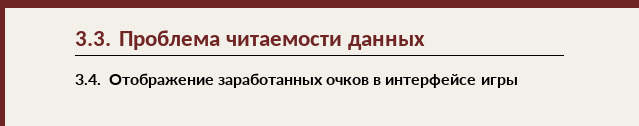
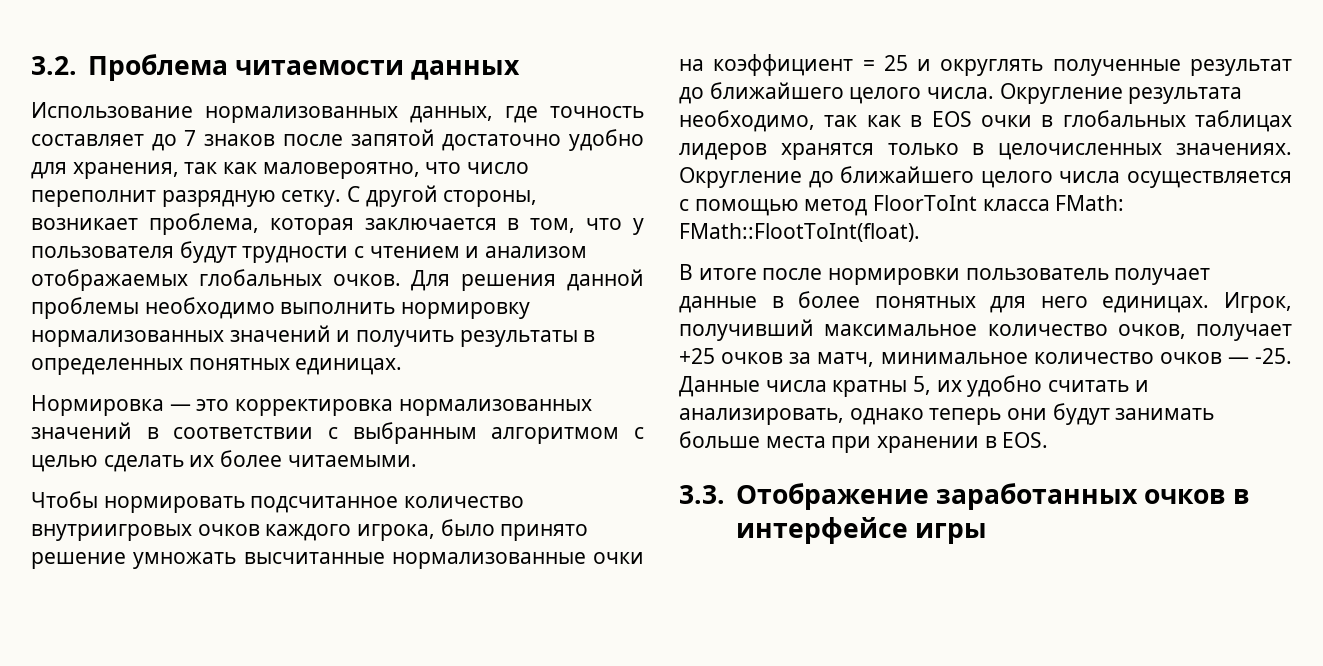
- 3.3. Проблема читаемости данных
+ 3.2. Проблема читаемости данных
- 3.4. Отображение заработанных очков в интерфейсе игры
+ Использование нормализованных данных, где точность составляет до 7 знаков после запятой достаточно удобно для хранения, так как маловероятно, что число переполнит разрядную сетку. С другой стороны, возникает проблема, которая заключается в том, что у пользователя будут трудности с чтением и анализом отображаемых глобальных очков. Для решения данной проблемы необходимо выполнить нормировку нормализованных значений и получить результаты в определенных понятных единицах.
+ Нормировка — это корректировка нормализованных значений в соответствии с выбранным алгоритмом с целью сделать их более читаемыми.
+ Чтобы нормировать подсчитанное количество внутриигровых очков каждого игрока, было принято решение умножать высчитанные нормализованные очки на коэффициент = 25 и округлять полученные результат до ближайшего целого числа. Округление результата необходимо, так как в EOS очки в глобальных таблицах лидеров хранятся только в целочисленных значениях. Округление до ближайшего целого числа осуществляется с помощью метод FloorToInt класса FMath: FMath::FlootToInt(float).
+ В итоге после нормировки пользователь получает данные в более понятных для него единицах. Игрок, получивший максимальное количество очков, получает +25 очков за матч, минимальное количество очков — -25. Данные числа кратны 5, их удобно считать и анализировать, однако теперь они будут занимать больше места при хранении в EOS.
+ 3.3. Отображение заработанных очков в интерфейсе игры

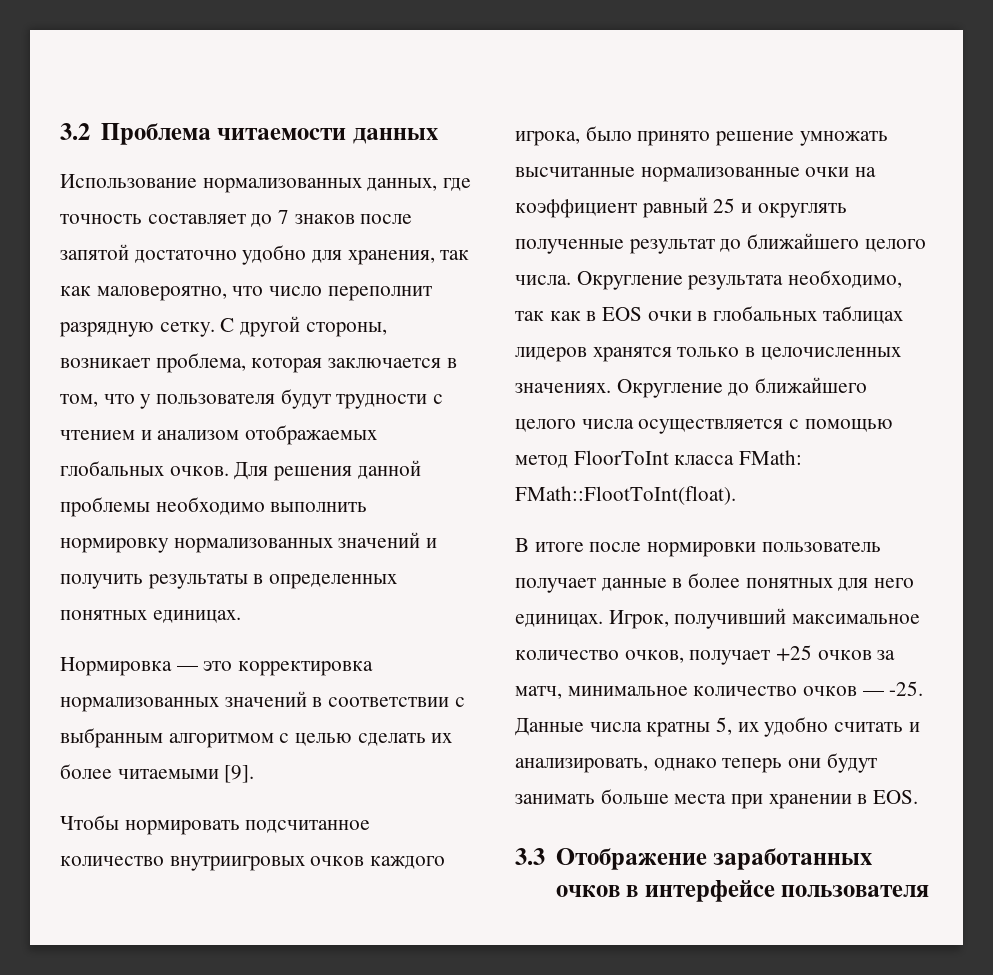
- 3.2. Проблема читаемости данных
+ 3.2 Проблема читаемости данных
- Нормировка — это корректировка нормализованных значений в соответствии с выбранным алгоритмом с целью сделать их более читаемыми.
+ Нормировка — это корректировка нормализованных значений в соответствии с выбранным алгоритмом с целью сделать их более читаемыми [9].
- Чтобы нормировать подсчитанное количество внутриигровых очков каждого игрока, было принято решение умножать высчитанные нормализованные очки на коэффициент = 25 и округлять полученные результат до ближайшего целого числа.
+ Чтобы нормировать подсчитанное количество внутриигровых очков каждого игрока, было принято решение умножать высчитанные нормализованные очки на коэффициент равный 25 и округлять полученные результат до ближайшего целого числа.
- 3.3. Отображение заработанных очков в интерфейсе игры
+ 3.3 Отображение заработанных очков в интерфейсе пользователя

